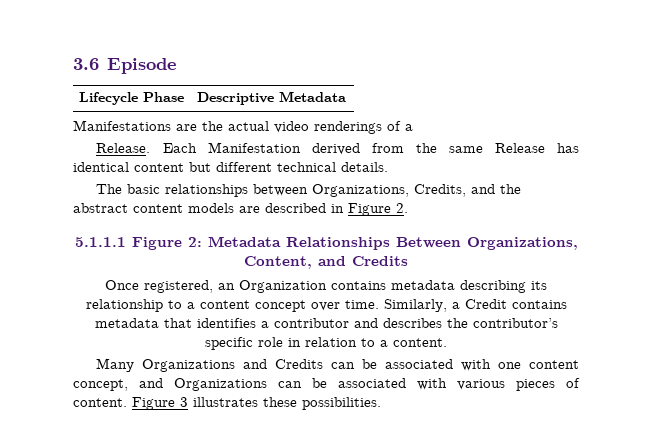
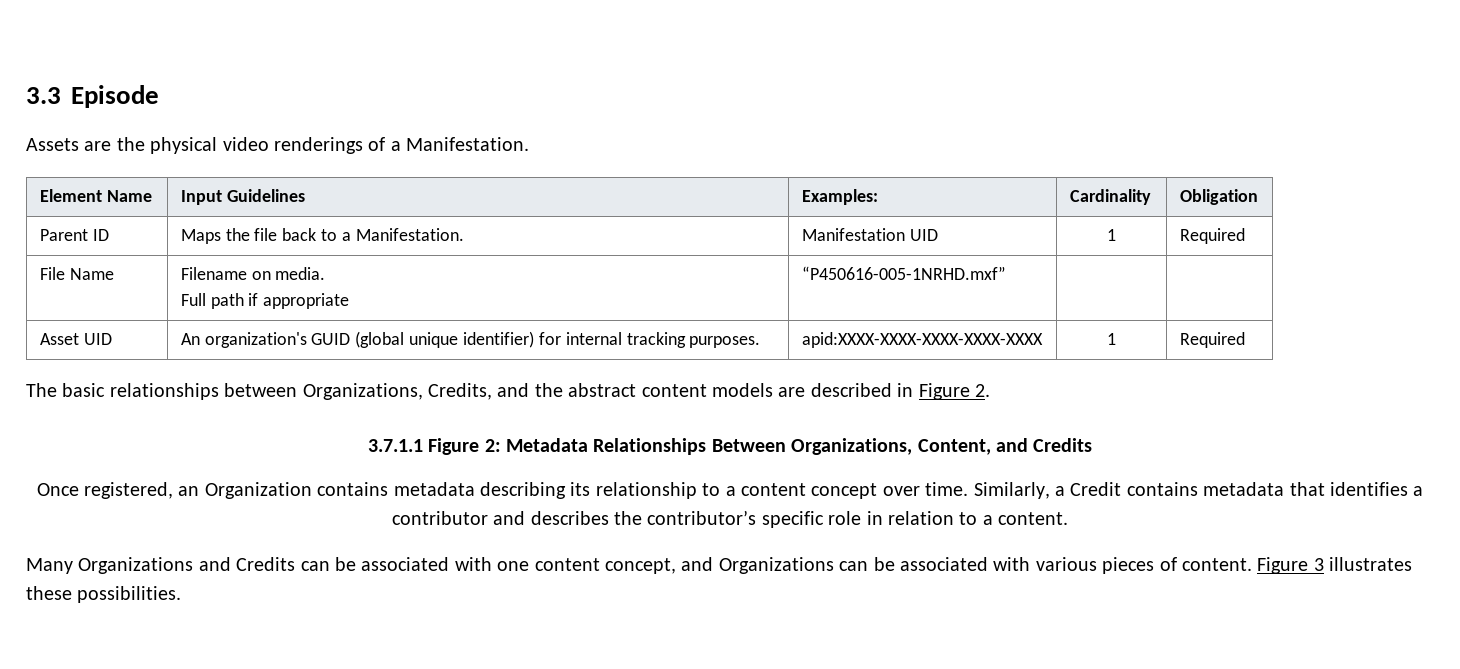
- 3.6 Episode
+ 3.3 Episode
- Lifecycle Phase | Descriptive Metadata
- Manifestations are the actual video renderings of a
- Release. Each Manifestation derived from the same Release has identical content but different technical details.
+ Assets are the physical video renderings of a Manifestation.
+ Element Name | Input Guidelines | Examples: | Cardinality | Obligation
+ Parent ID | Maps the file back to a Manifestation. | Manifestation UID | 1 | Required
+ File Name | Filename on media.
+ Full path if appropriate | “P450616-005-1NRHD.mxf” | |
+ Asset UID | An organization's GUID (global unique identifier) for internal tracking purposes. | apid:XXXX-XXXX-XXXX-XXXX-XXXX | 1 | Required
- 5.1.1.1 Figure 2: Metadata Relationships Between Organizations, Content, and Credits
+ 3.7.1.1 Figure 2: Metadata Relationships Between Organizations, Content, and Credits

